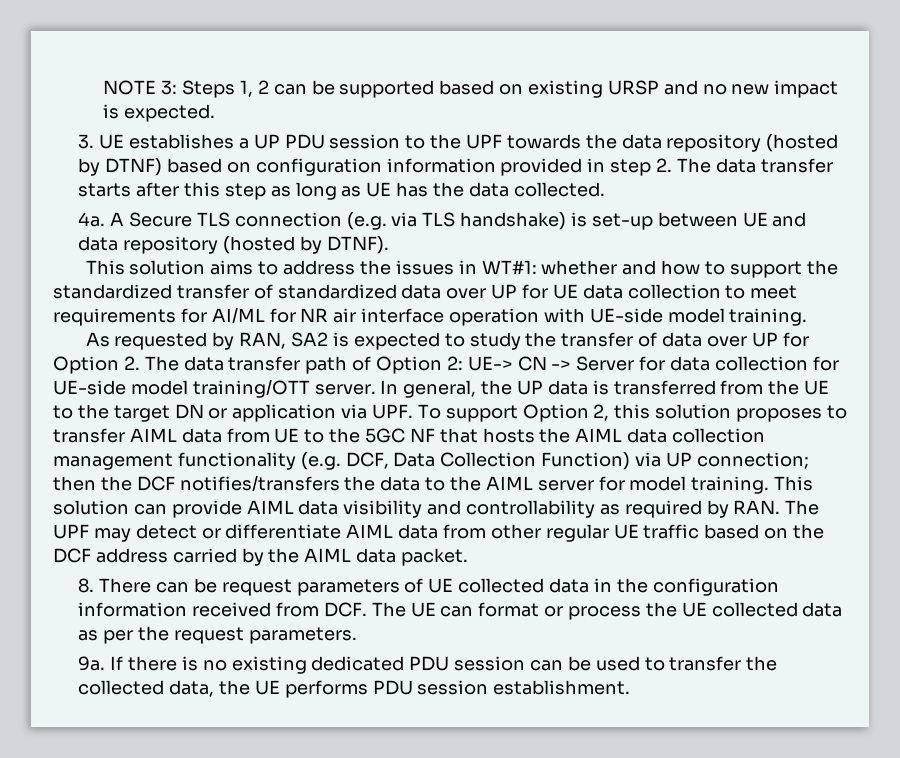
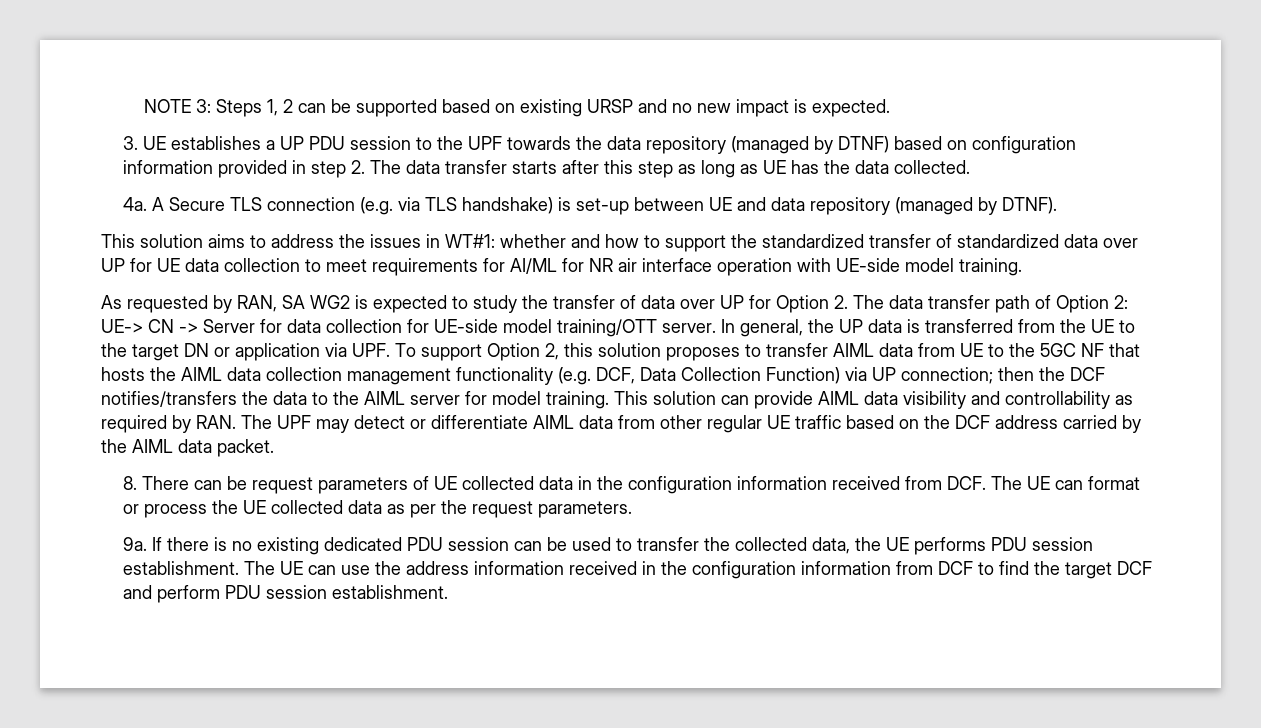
- 3. UE establishes a UP PDU session to the UPF towards the data repository (hosted by DTNF) based on configuration information provided in step 2. The data transfer starts after this step as long as UE has the data collected.
+ 3. UE establishes a UP PDU session to the UPF towards the data repository (managed by DTNF) based on configuration information provided in step 2. The data transfer starts after this step as long as UE has the data collected.
- A Secure TLS connection (e.g. via TLS handshake) is set-up between UE and data repository (hosted by DTNF).
+ A Secure TLS connection (e.g. via TLS handshake) is set-up between UE and data repository (managed by DTNF).
- As requested by RAN, SA2 is expected to study the transfer of data over UP for Option 2. The data transfer path of Option 2: UE-> CN -> Server for data collection for UE-side model training/OTT server.
+ As requested by RAN, SA WG2 is expected to study the transfer of data over UP for Option 2. The data transfer path of Option 2: UE-> CN -> Server for data collection for UE-side model training/OTT server.
+ The UE can use the address information received in the configuration information from DCF to find the target DCF and perform PDU session establishment.

